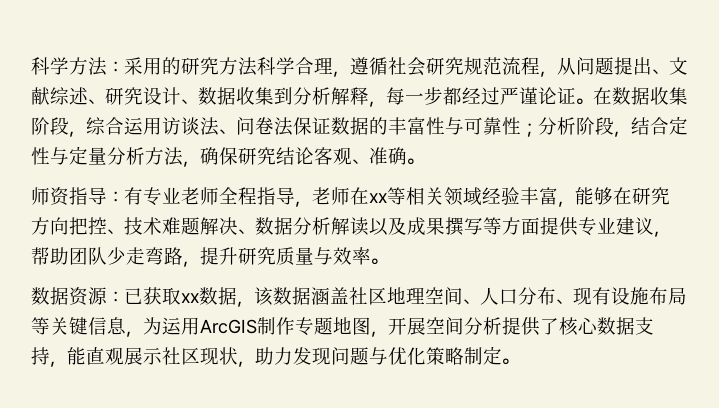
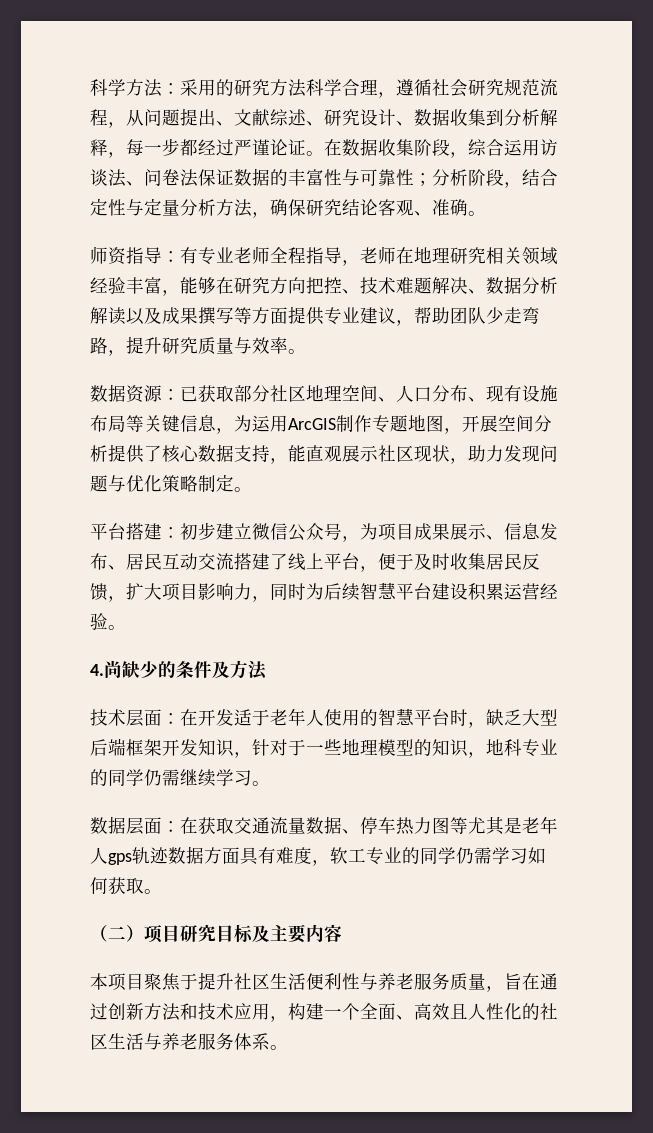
- 师资指导：有专业老师全程指导，老师在xx等相关领域经验丰富，能够在研究方向把控、技术难题解决、数据分析解读以及成果撰写等方面提供专业建议，帮助团队少走弯路，提升研究质量与效率。
+ 师资指导：有专业老师全程指导，老师在地理研究相关领域经验丰富，能够在研究方向把控、技术难题解决、数据分析解读以及成果撰写等方面提供专业建议，帮助团队少走弯路，提升研究质量与效率。
- 数据资源：已获取xx数据，该数据涵盖社区地理空间、人口分布、现有设施布局等关键信息，为运用ArcGIS制作专题地图，开展空间分析提供了核心数据支持，能直观展示社区现状，助力发现问题与优化策略制定。
+ 数据资源：已获取部分社区地理空间、人口分布、现有设施布局等关键信息，为运用ArcGIS制作专题地图，开展空间分析提供了核心数据支持，能直观展示社区现状，助力发现问题与优化策略制定。
+ 平台搭建：初步建立微信公众号，为项目成果展示、信息发布、居民互动交流搭建了线上平台，便于及时收集居民反馈，扩大项目影响力，同时为后续智慧平台建设积累运营经验。
+ 4.尚缺少的条件及方法
+ 技术层面：在开发适于老年人使用的智慧平台时，缺乏大型后端框架开发知识，针对于一些地理模型的知识，地科专业的同学仍需继续学习。
+ 数据层面：在获取交通流量数据、停车热力图等尤其是老年人gps轨迹数据方面具有难度，软工专业的同学仍需学习如何获取。
+ （二）项目研究目标及主要内容
+ 本项目聚焦于提升社区生活便利性与养老服务质量，旨在通过创新方法和技术应用，构建一个全面、高效且人性化的社区生活与养老服务体系。

